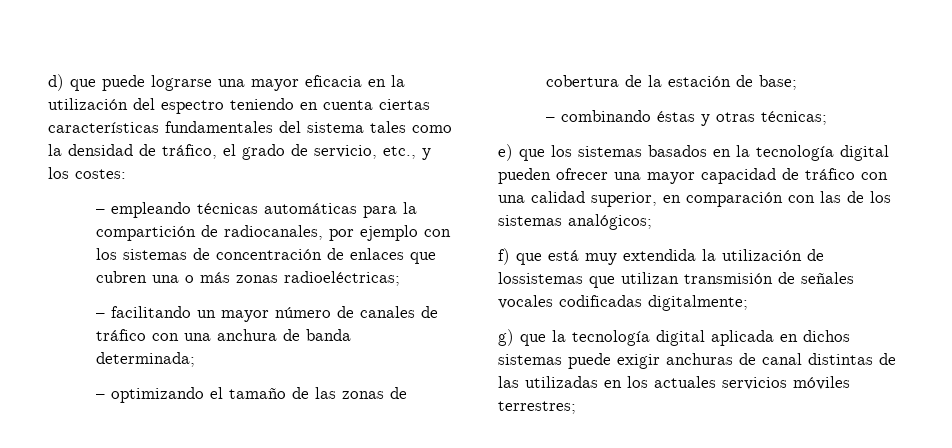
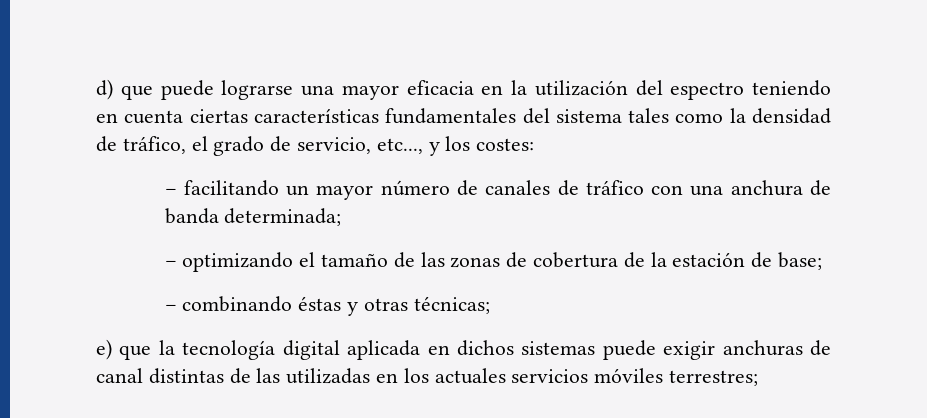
- d) que puede lograrse una mayor eficacia en la utilización del espectro teniendo en cuenta ciertas características fundamentales del sistema tales como la densidad de tráfico, el grado de servicio, etc., y los costes:
+ d) que puede lograrse una mayor eficacia en la utilización del espectro teniendo en cuenta ciertas características fundamentales del sistema tales como la densidad de tráfico, el grado de servicio, etc..., y los costes:
- – empleando técnicas automáticas para la compartición de radiocanales, por ejemplo con los sistemas de concentración de enlaces que cubren una o más zonas radioeléctricas;
- e) que los sistemas basados en la tecnología digital pueden ofrecer una mayor capacidad de tráfico con una calidad superior, en comparación con las de los sistemas analógicos;
- f) que está muy extendida la utilización de lossistemas que utilizan transmisión de señales vocales codificadas digitalmente;
- g) que la tecnología digital aplicada en dichos sistemas puede exigir anchuras de canal distintas de las utilizadas en los actuales servicios móviles terrestres;
+ e) que la tecnología digital aplicada en dichos sistemas puede exigir anchuras de canal distintas de las utilizadas en los actuales servicios móviles terrestres;

